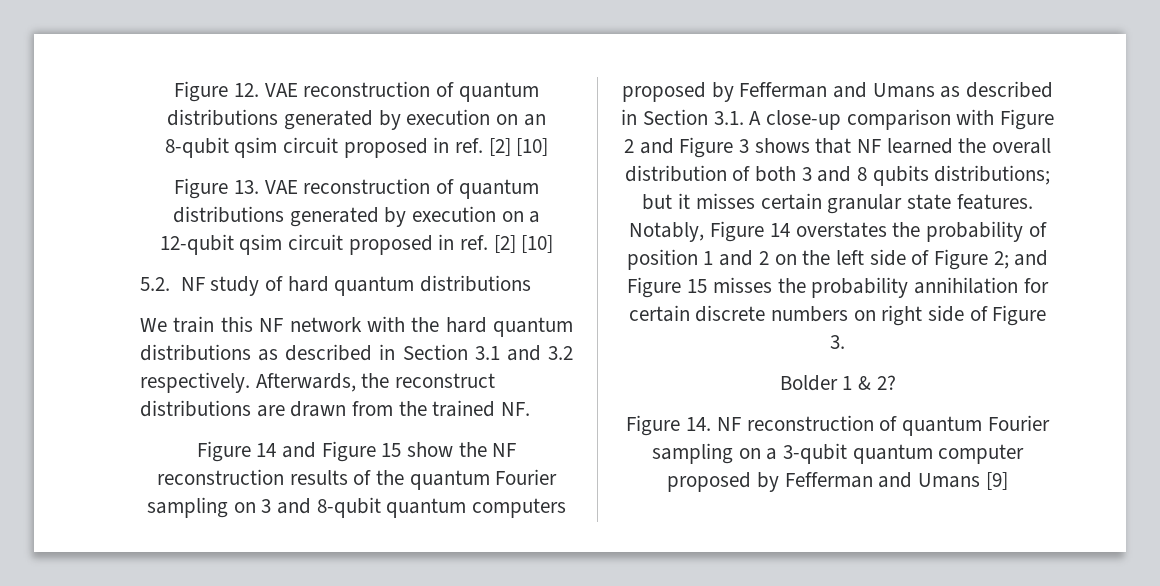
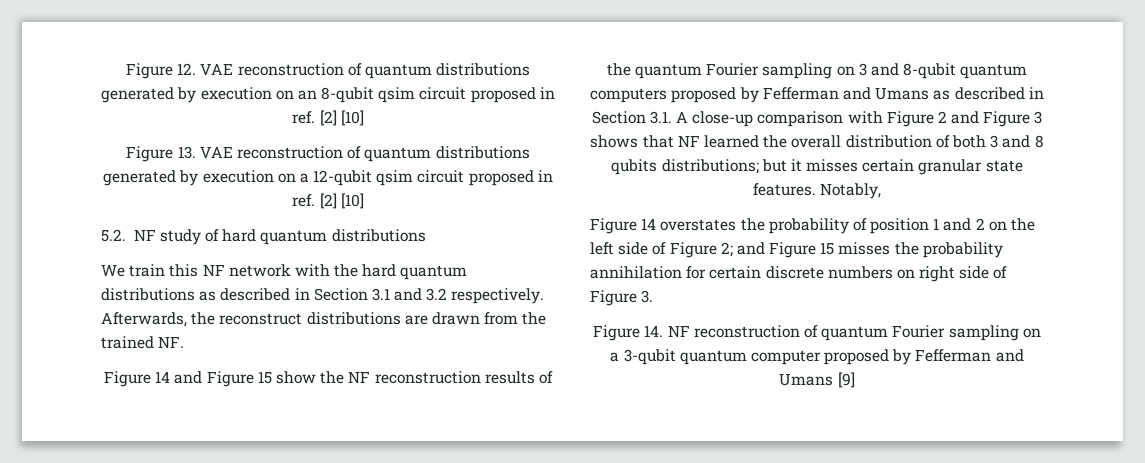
- Notably, Figure 14 overstates the probability of position 1 and 2 on the left side of Figure 2; and Figure 15 misses the probability annihilation for certain discrete numbers on right side of Figure 3.
+ Notably,
+ Figure 14 overstates the probability of position 1 and 2 on the left side of Figure 2; and Figure 15 misses the probability annihilation for certain discrete numbers on right side of Figure 3.
- Bolder 1 & 2?

